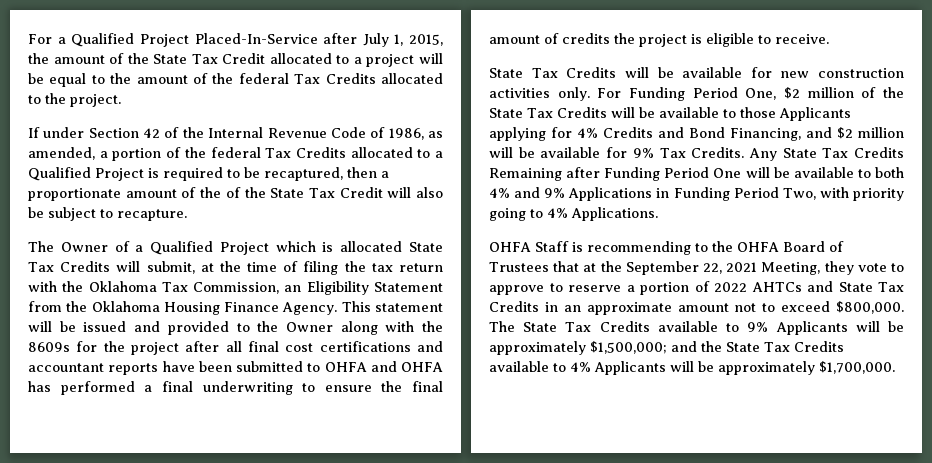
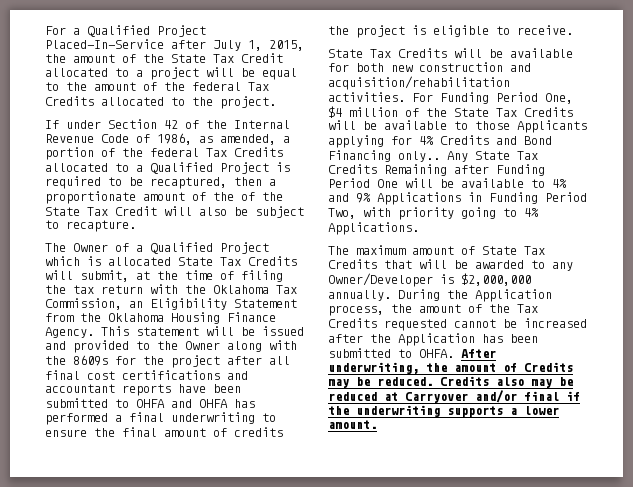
- State Tax Credits will be available for new construction activities only.
+ State Tax Credits will be available for both new construction and acquisition/rehabilitation activities.
- For Funding Period One, $2 million of the State Tax Credits will be available to those Applicants applying for 4% Credits and Bond Financing, and $2 million will be available for 9% Tax Credits.
+ For Funding Period One, $4 million of the State Tax Credits will be available to those Applicants applying for 4% Credits and Bond Financing only..
- Any State Tax Credits Remaining after Funding Period One will be available to both 4% and 9% Applications in Funding Period Two, with priority going to 4% Applications.
+ Any State Tax Credits Remaining after Funding Period One will be available to 4% and 9% Applications in Funding Period Two, with priority going to 4% Applications.
- OHFA Staff is recommending to the OHFA Board of Trustees that at the September 22, 2021 Meeting, they vote to approve to reserve a portion of 2022 AHTCs and State Tax Credits in an approximate amount not to exceed $800,000. The State Tax Credits available to 9% Applicants will be approximately $1,500,000; and the State Tax Credits available to 4% Applicants will be approximately $1,700,000.
+ The maximum amount of State Tax Credits that will be awarded to any Owner/Developer is $2,000,000 annually. During the Application process, the amount of the Tax Credits requested cannot be increased after the Application has been submitted to OHFA. After underwriting, the amount of Credits may be reduced. Credits also may be reduced at Carryover and/or final if the underwriting supports a lower amount.

